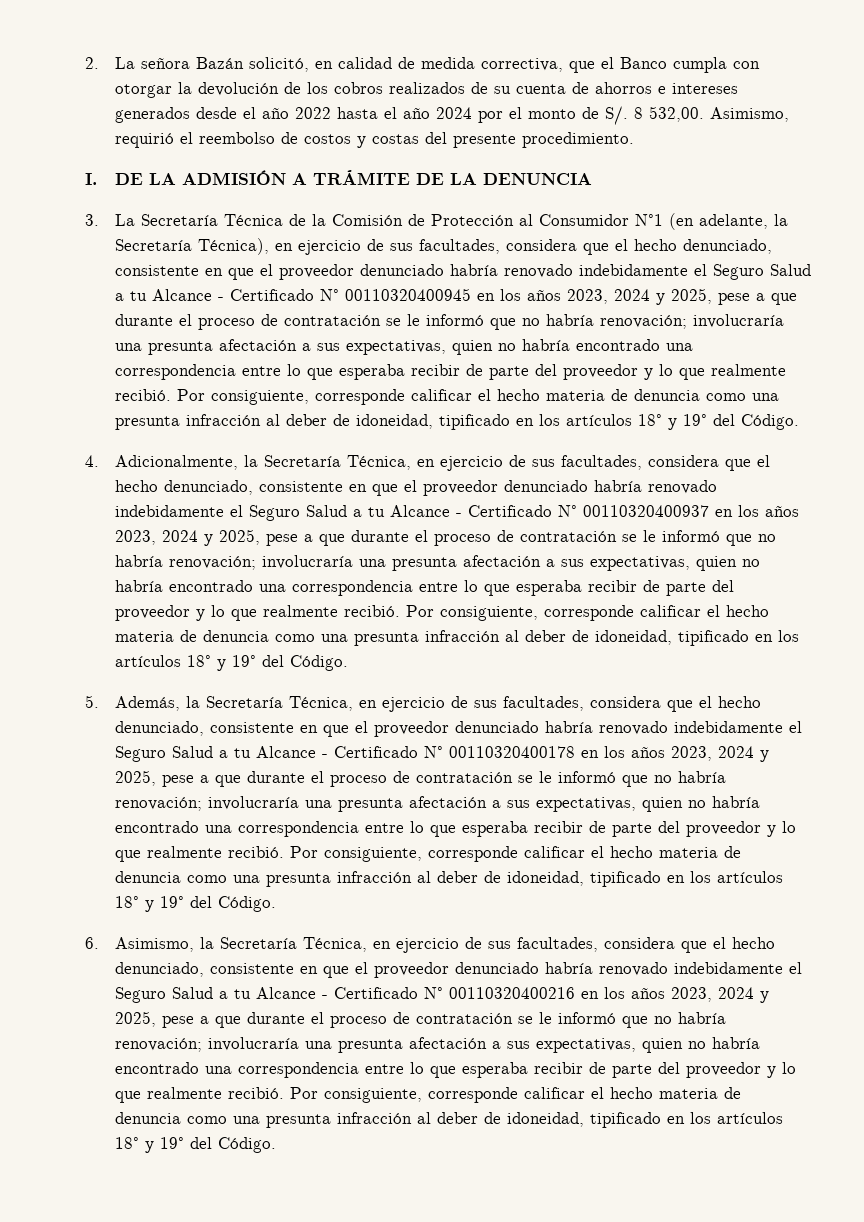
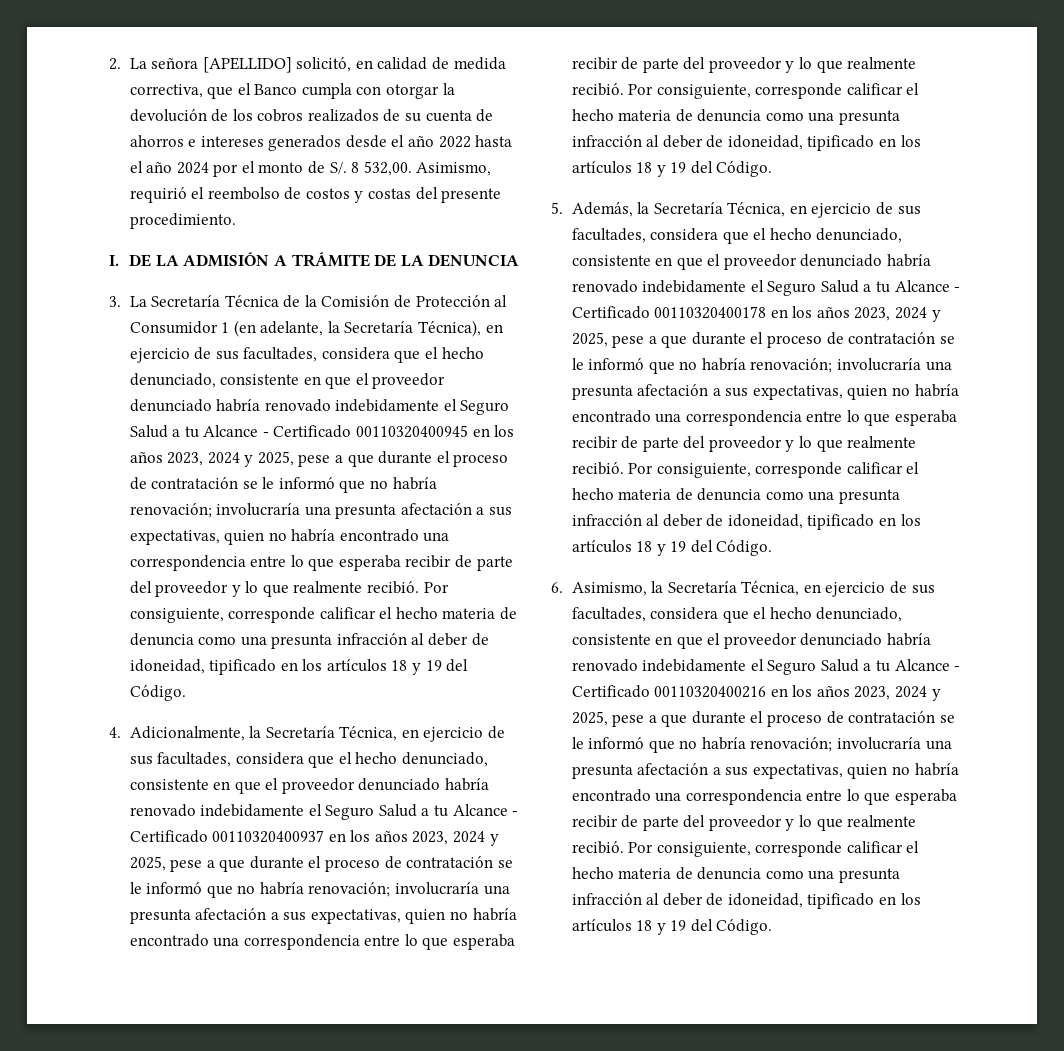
- 2. La señora Bazán solicitó, en calidad de medida correctiva, que el Banco cumpla con otorgar la devolución de los cobros realizados de su cuenta de ahorros e intereses generados desde el año 2022 hasta el año 2024 por el monto de S/. 8 532,00.
+ 2. La señora [APELLIDO] solicitó, en calidad de medida correctiva, que el Banco cumpla con otorgar la devolución de los cobros realizados de su cuenta de ahorros e intereses generados desde el año 2022 hasta el año 2024 por el monto de S/. 8 532,00.
- 3. La Secretaría Técnica de la Comisión de Protección al Consumidor N°1 (en adelante, la Secretaría Técnica), en ejercicio de sus facultades, considera que el hecho denunciado, consistente en que el proveedor denunciado habría renovado indebidamente el Seguro Salud a tu Alcance - Certificado N° 00110320400945 en los años 2023, 2024 y 2025, pese a que durante el proceso de contratación se le informó que no habría renovación; involucraría una presunta afectación a sus expectativas, quien no habría encontrado una correspondencia entre lo que esperaba recibir de parte del proveedor y lo que realmente recibió. Por consiguiente, corresponde calificar el hecho materia de denuncia como una presunta infracción al deber de idoneidad, tipificado en los artículos 18° y 19° del Código.
+ 3. La Secretaría Técnica de la Comisión de Protección al Consumidor 1 (en adelante, la Secretaría Técnica), en ejercicio de sus facultades, considera que el hecho denunciado, consistente en que el proveedor denunciado habría renovado indebidamente el Seguro Salud a tu Alcance - Certificado 00110320400945 en los años 2023, 2024 y 2025, pese a que durante el proceso de contratación se le informó que no habría renovación; involucraría una presunta afectación a sus expectativas, quien no habría encontrado una correspondencia entre lo que esperaba recibir de parte del proveedor y lo que realmente recibió. Por consiguiente, corresponde calificar el hecho materia de denuncia como una presunta infracción al deber de idoneidad, tipificado en los artículos 18 y 19 del Código.
- 4. Adicionalmente, la Secretaría Técnica, en ejercicio de sus facultades, considera que el hecho denunciado, consistente en que el proveedor denunciado habría renovado indebidamente el Seguro Salud a tu Alcance - Certificado N° 00110320400937 en los años 2023, 2024 y 2025, pese a que durante el proceso de contratación se le informó que no habría renovación; involucraría una presunta afectación a sus expectativas, quien no habría encontrado una correspondencia entre lo que esperaba recibir de parte del proveedor y lo que realmente recibió. Por consiguiente, corresponde calificar el hecho materia de denuncia como una presunta infracción al deber de idoneidad, tipificado en los artículos 18° y 19° del Código.
+ 4. Adicionalmente, la Secretaría Técnica, en ejercicio de sus facultades, considera que el hecho denunciado, consistente en que el proveedor denunciado habría renovado indebidamente el Seguro Salud a tu Alcance - Certificado 00110320400937 en los años 2023, 2024 y 2025, pese a que durante el proceso de contratación se le informó que no habría renovación; involucraría una presunta afectación a sus expectativas, quien no habría encontrado una correspondencia entre lo que esperaba recibir de parte del proveedor y lo que realmente recibió. Por consiguiente, corresponde calificar el hecho materia de denuncia como una presunta infracción al deber de idoneidad, tipificado en los artículos 18 y 19 del Código.
- 5. Además, la Secretaría Técnica, en ejercicio de sus facultades, considera que el hecho denunciado, consistente en que el proveedor denunciado habría renovado indebidamente el Seguro Salud a tu Alcance - Certificado N° 00110320400178 en los años 2023, 2024 y 2025, pese a que durante el proceso de contratación se le informó que no habría renovación; involucraría una presunta afectación a sus expectativas, quien no habría encontrado una correspondencia entre lo que esperaba recibir de parte del proveedor y lo que realmente recibió. Por consiguiente, corresponde calificar el hecho materia de denuncia como una presunta infracción al deber de idoneidad, tipificado en los artículos 18° y 19° del Código.
+ 5. Además, la Secretaría Técnica, en ejercicio de sus facultades, considera que el hecho denunciado, consistente en que el proveedor denunciado habría renovado indebidamente el Seguro Salud a tu Alcance - Certificado 00110320400178 en los años 2023, 2024 y 2025, pese a que durante el proceso de contratación se le informó que no habría renovación; involucraría una presunta afectación a sus expectativas, quien no habría encontrado una correspondencia entre lo que esperaba recibir de parte del proveedor y lo que realmente recibió. Por consiguiente, corresponde calificar el hecho materia de denuncia como una presunta infracción al deber de idoneidad, tipificado en los artículos 18 y 19 del Código.
- 6. Asimismo, la Secretaría Técnica, en ejercicio de sus facultades, considera que el hecho denunciado, consistente en que el proveedor denunciado habría renovado indebidamente el Seguro Salud a tu Alcance - Certificado N° 00110320400216 en los años 2023, 2024 y 2025, pese a que durante el proceso de contratación se le informó que no habría renovación; involucraría una presunta afectación a sus expectativas, quien no habría encontrado una correspondencia entre lo que esperaba recibir de parte del proveedor y lo que realmente recibió. Por consiguiente, corresponde calificar el hecho materia de denuncia como una presunta infracción al deber de idoneidad, tipificado en los artículos 18° y 19° del Código.
+ 6. Asimismo, la Secretaría Técnica, en ejercicio de sus facultades, considera que el hecho denunciado, consistente en que el proveedor denunciado habría renovado indebidamente el Seguro Salud a tu Alcance - Certificado 00110320400216 en los años 2023, 2024 y 2025, pese a que durante el proceso de contratación se le informó que no habría renovación; involucraría una presunta afectación a sus expectativas, quien no habría encontrado una correspondencia entre lo que esperaba recibir de parte del proveedor y lo que realmente recibió. Por consiguiente, corresponde calificar el hecho materia de denuncia como una presunta infracción al deber de idoneidad, tipificado en los artículos 18 y 19 del Código.

